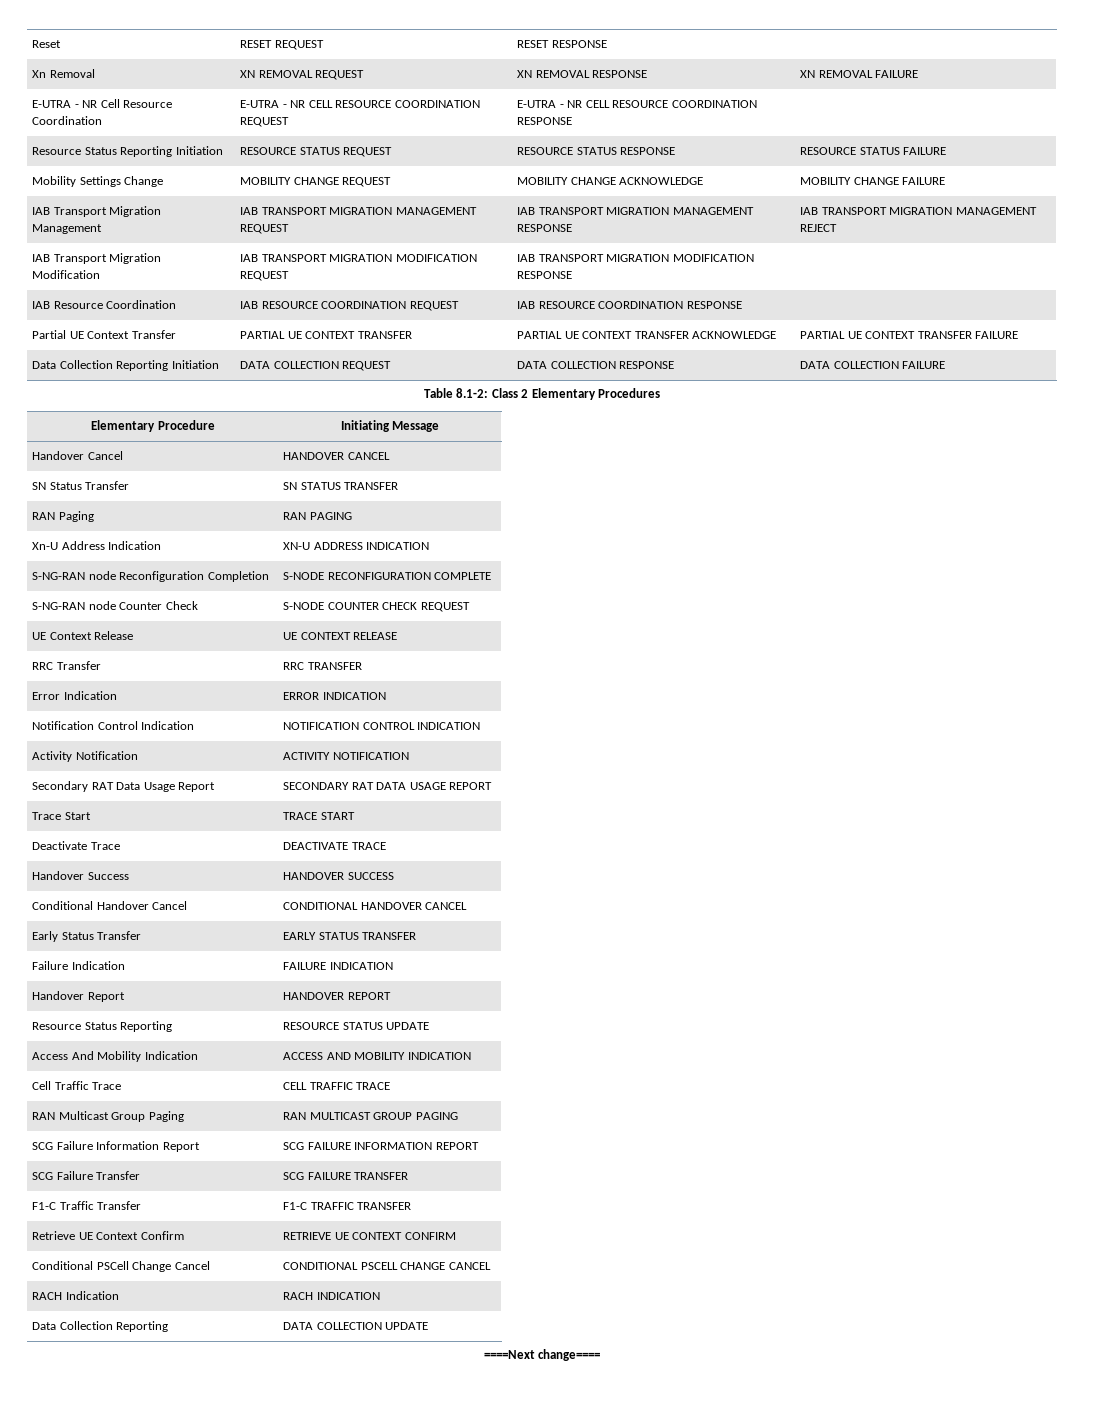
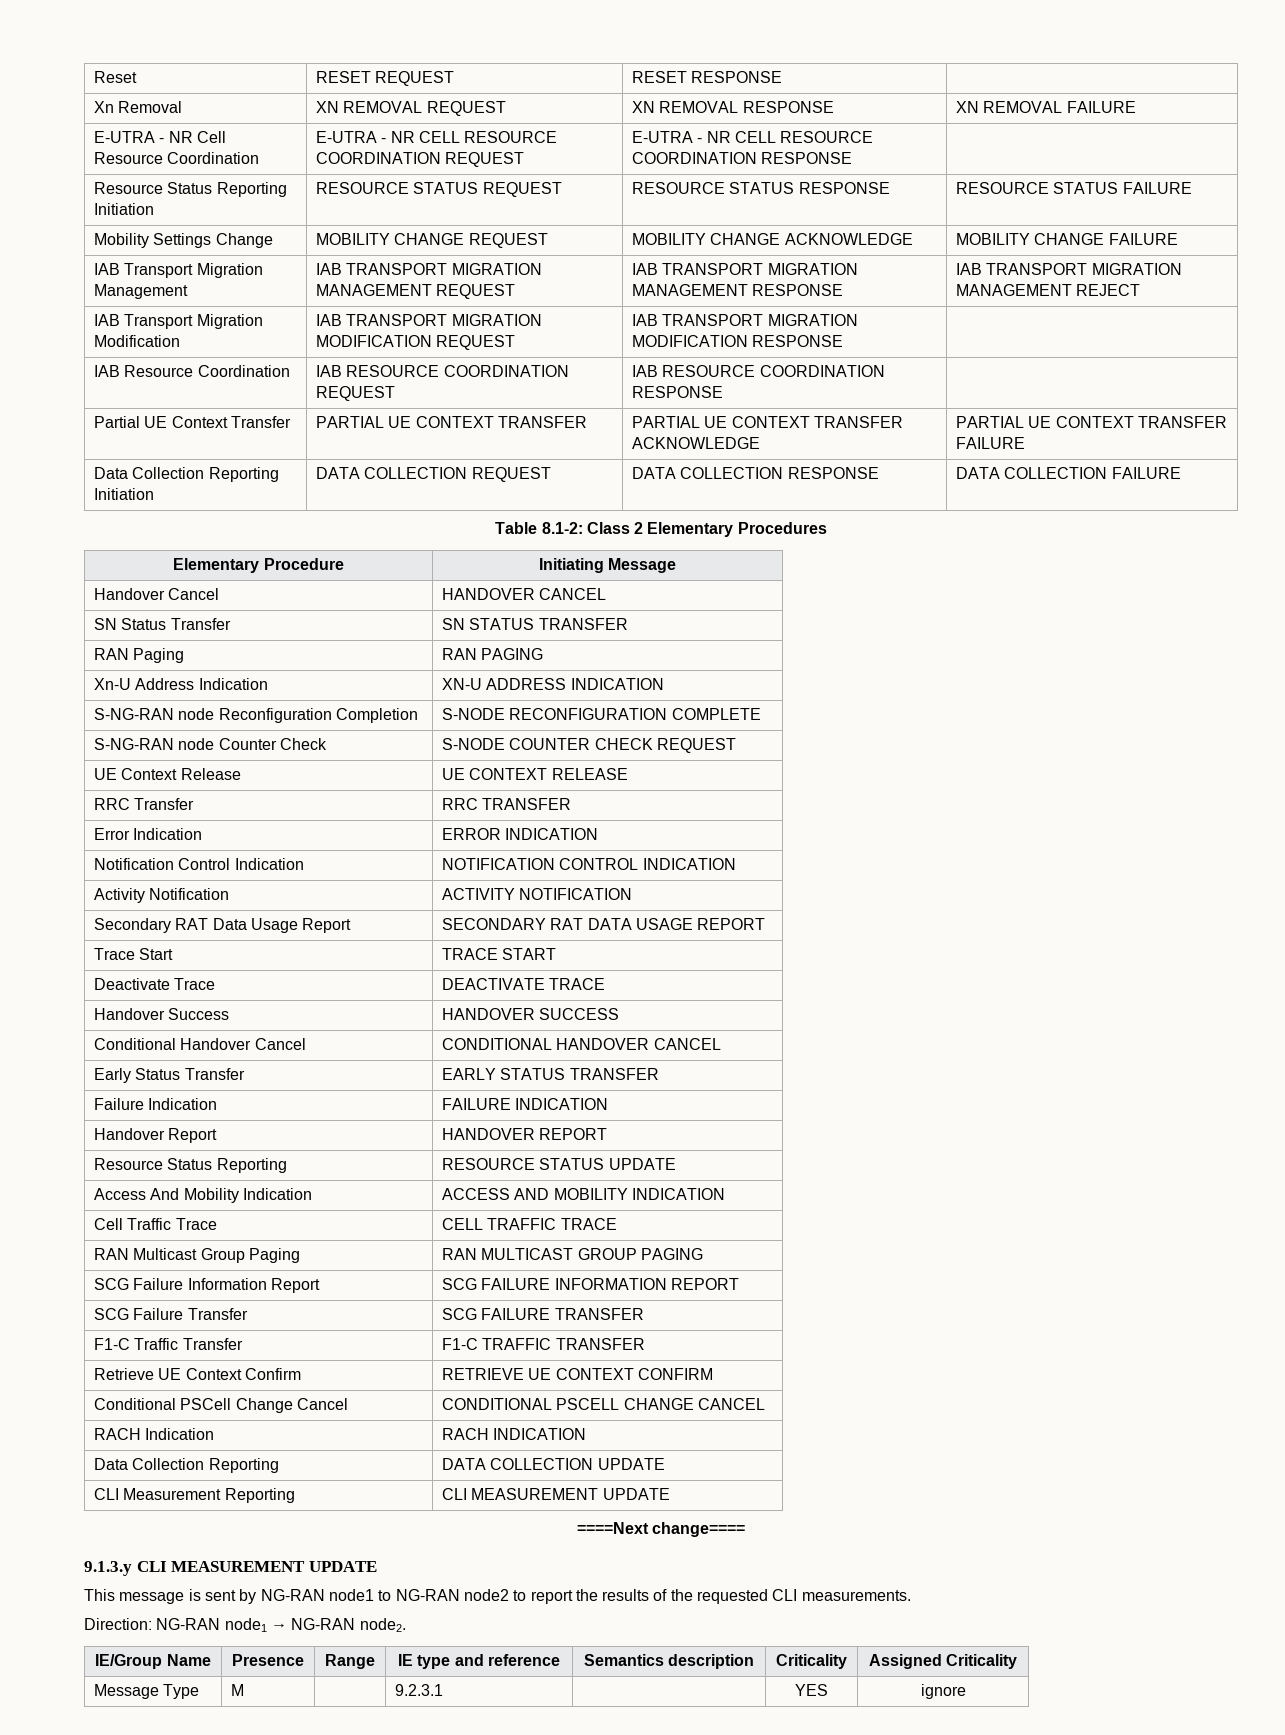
+ CLI Measurement Reporting | CLI MEASUREMENT UPDATE
  ====Next change====
+ 9.1.3.y CLI MEASUREMENT UPDATE
+ This message is sent by NG-RAN node1 to NG-RAN node2 to report the results of the requested CLI measurements.
+ Direction: NG-RAN node1 → NG-RAN node2.
+ IE/Group Name | Presence | Range | IE type and reference | Semantics description | Criticality | Assigned Criticality
+ Message Type | M | | 9.2.3.1 | | YES | ignore

